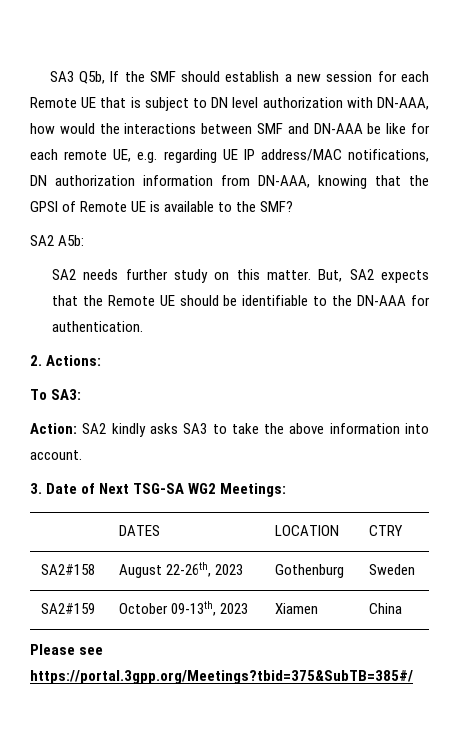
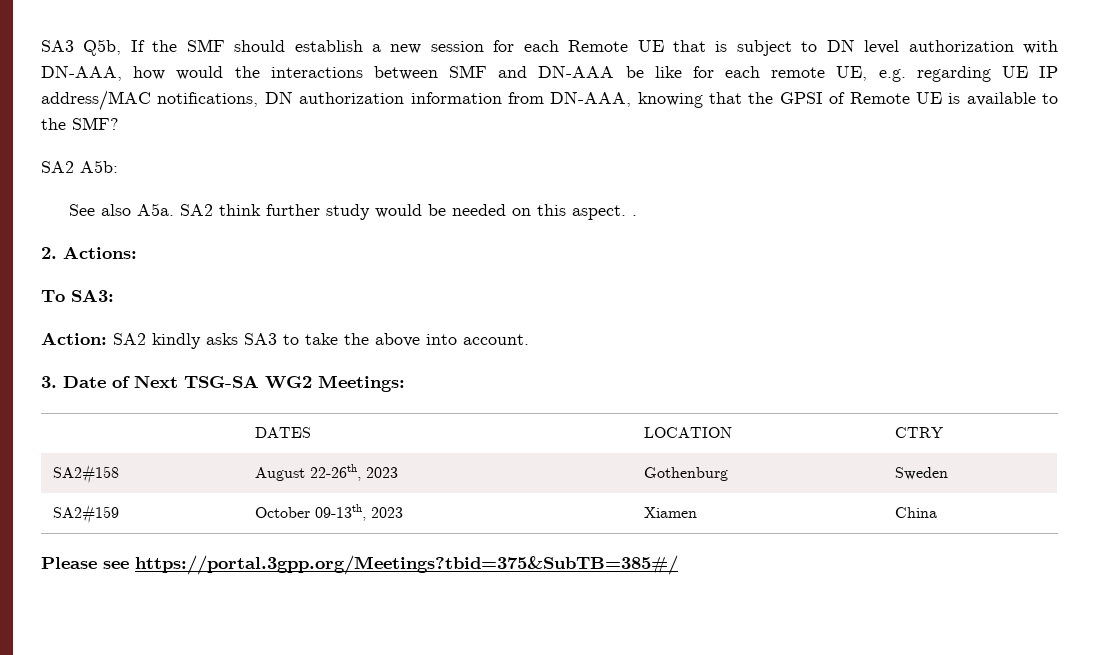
- SA2 needs further study on this matter. But, SA2 expects that the Remote UE should be identifiable to the DN-AAA for authentication.
+ See also A5a. SA2 think further study would be needed on this aspect. .
- Action: SA2 kindly asks SA3 to take the above information into account.
+ Action: SA2 kindly asks SA3 to take the above into account.

